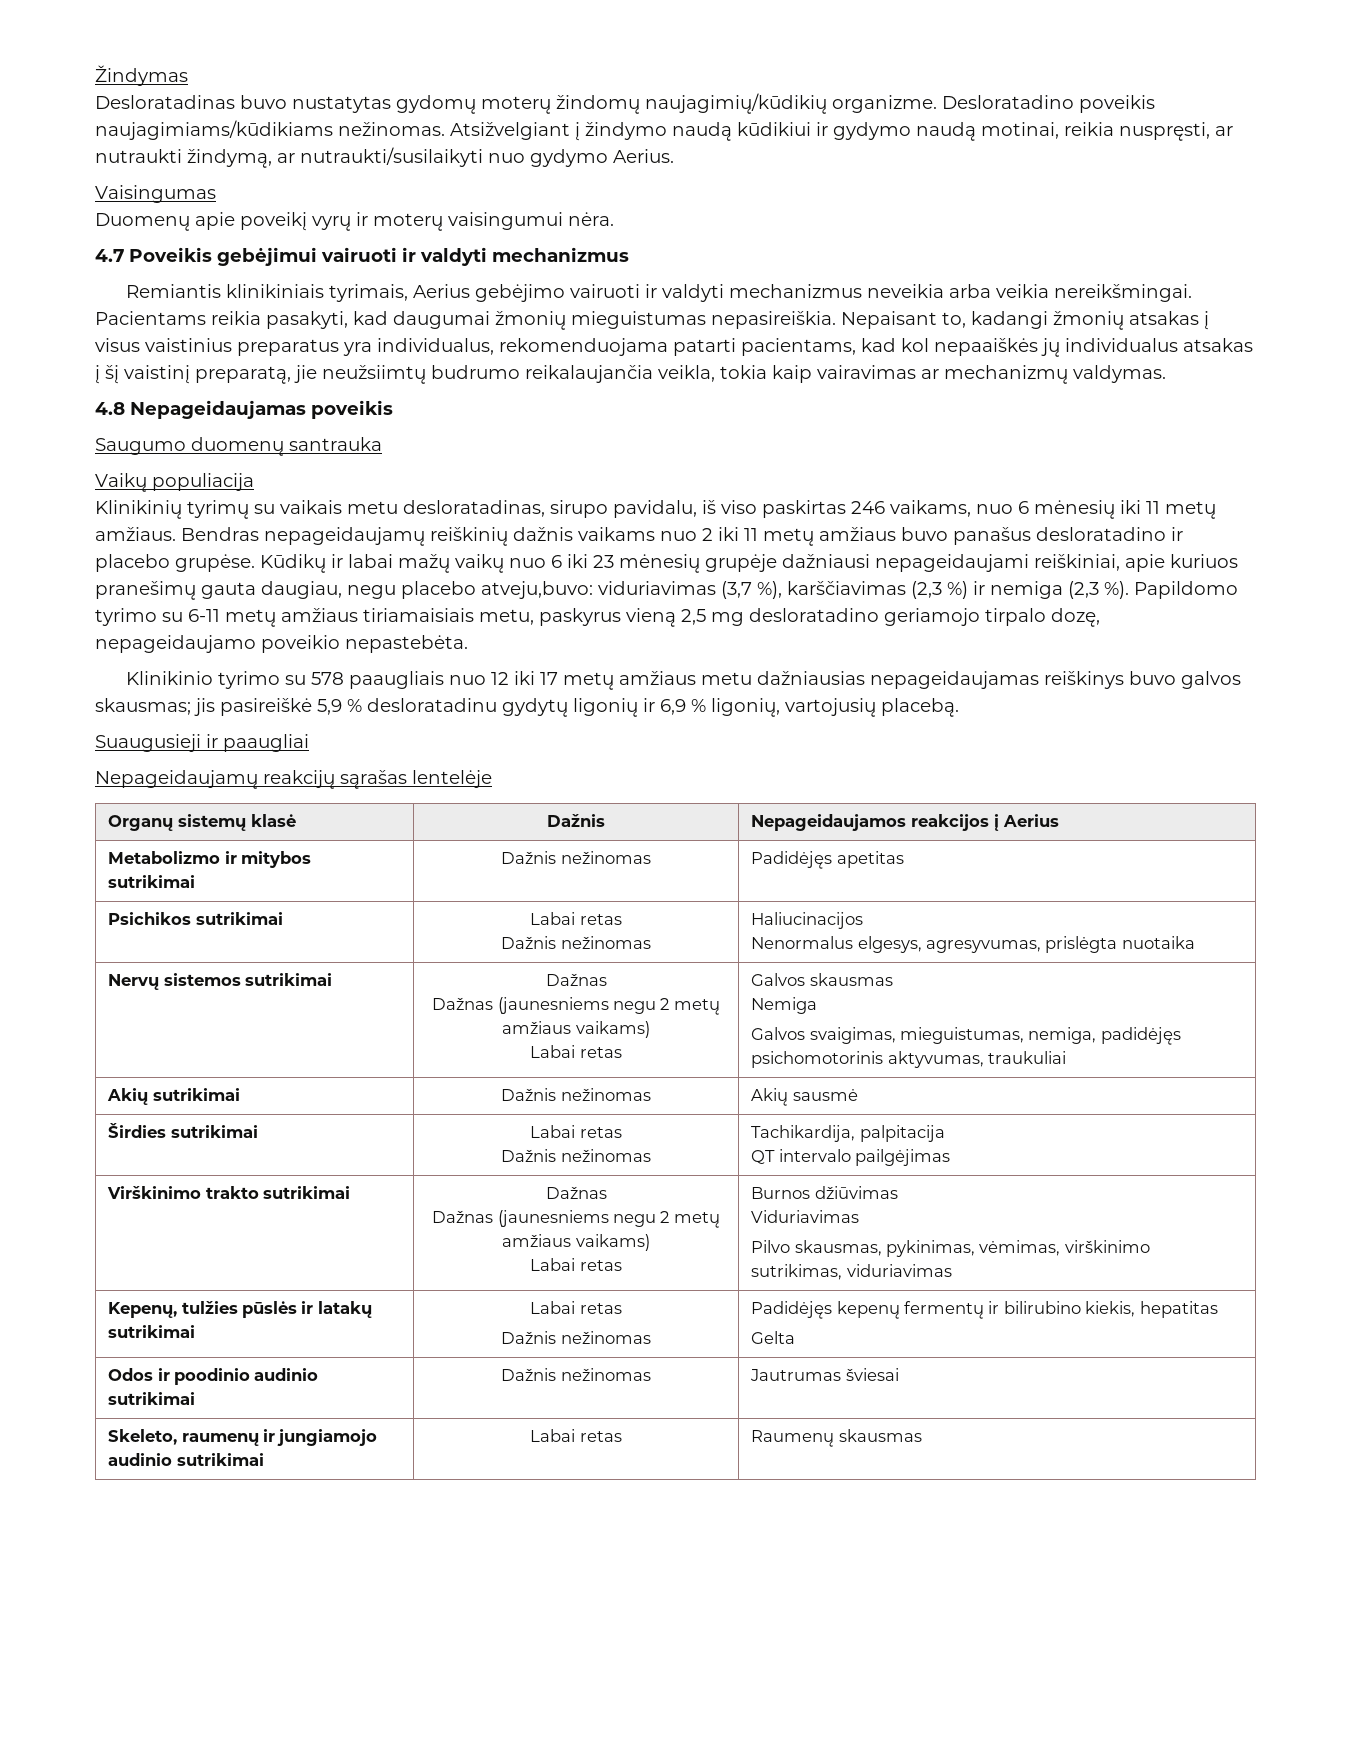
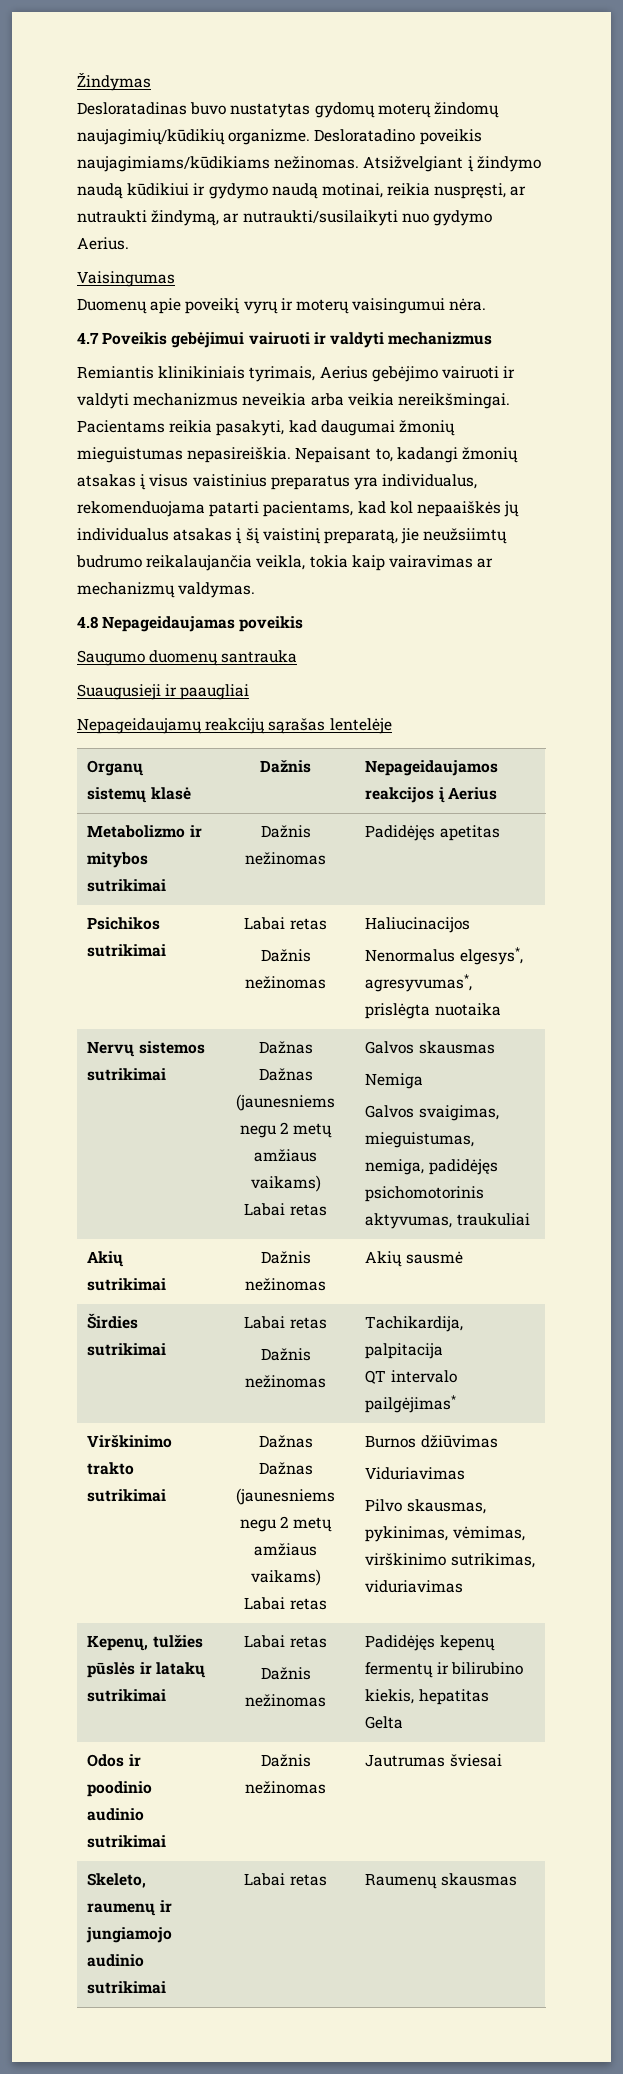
- Vaikų populiacija
- Klinikinių tyrimų su vaikais metu desloratadinas, sirupo pavidalu, iš viso paskirtas 246 vaikams, nuo 6 mėnesių iki 11 metų amžiaus. Bendras nepageidaujamų reiškinių dažnis vaikams nuo 2 iki 11 metų amžiaus buvo panašus desloratadino ir placebo grupėse. Kūdikų ir labai mažų vaikų nuo 6 iki 23 mėnesių grupėje dažniausi nepageidaujami reiškiniai, apie kuriuos pranešimų gauta daugiau, negu placebo atveju,buvo: viduriavimas (3,7 %), karščiavimas (2,3 %) ir nemiga (2,3 %). Papildomo tyrimo su 6-11 metų amžiaus tiriamaisiais metu, paskyrus vieną 2,5 mg desloratadino geriamojo tirpalo dozę, nepageidaujamo poveikio nepastebėta.
- Klinikinio tyrimo su 578 paaugliais nuo 12 iki 17 metų amžiaus metu dažniausias nepageidaujamas reiškinys buvo galvos skausmas; jis pasireiškė 5,9 % desloratadinu gydytų ligonių ir 6,9 % ligonių, vartojusių placebą.
  Psichikos sutrikimai | Labai retas
  Dažnis nežinomas | Haliucinacijos
- Nenormalus elgesys, agresyvumas, prislėgta nuotaika
+ Nenormalus elgesys*, agresyvumas*, prislėgta nuotaika
  Širdies sutrikimai | Labai retas
  Dažnis nežinomas | Tachikardija, palpitacija
- QT intervalo pailgėjimas
+ QT intervalo pailgėjimas*

